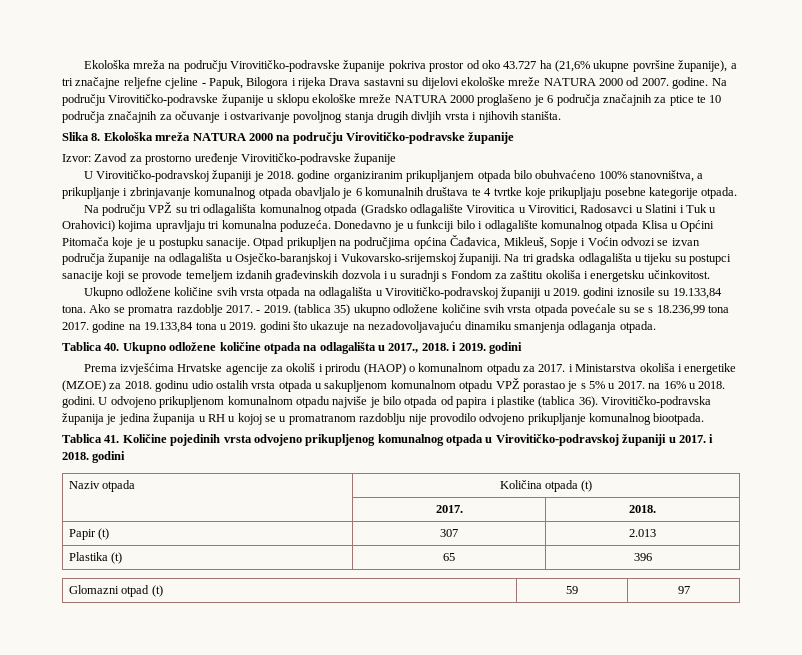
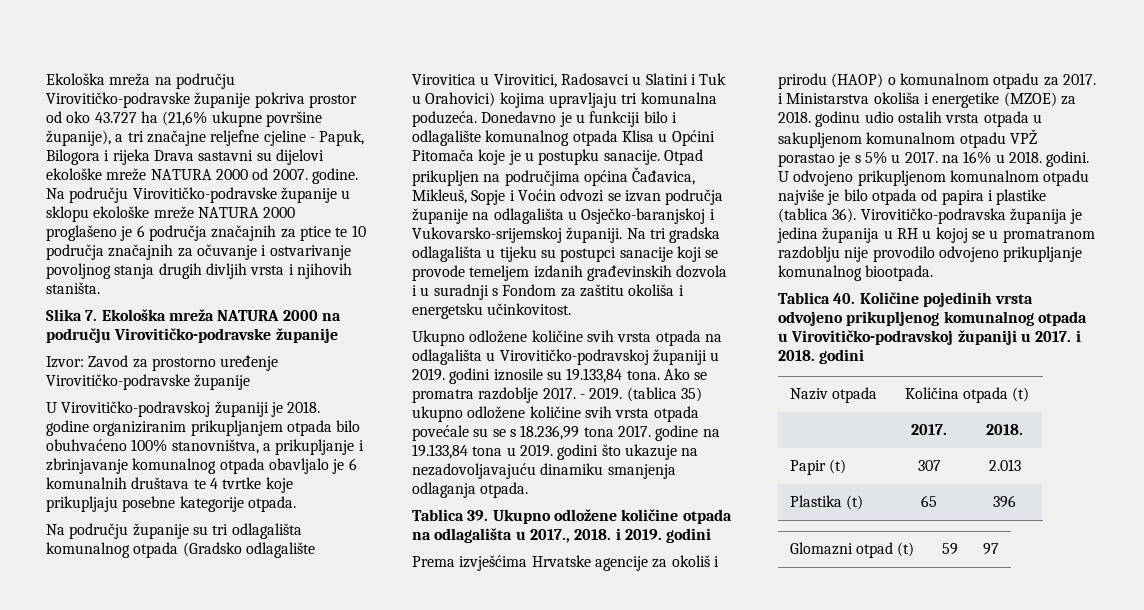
- Slika 8. Ekološka mreža NATURA 2000 na području Virovitičko-podravske županije
+ Slika 7. Ekološka mreža NATURA 2000 na području Virovitičko-podravske županije
- Na području VPŽ su tri odlagališta komunalnog otpada (Gradsko odlagalište Virovitica u Virovitici, Radosavci u Slatini i Tuk u Orahovici) kojima upravljaju tri komunalna poduzeća.
+ Na području županije su tri odlagališta komunalnog otpada (Gradsko odlagalište Virovitica u Virovitici, Radosavci u Slatini i Tuk u Orahovici) kojima upravljaju tri komunalna poduzeća.
- Tablica 40. Ukupno odložene količine otpada na odlagališta u 2017., 2018. i 2019. godini
+ Tablica 39. Ukupno odložene količine otpada na odlagališta u 2017., 2018. i 2019. godini
- Tablica 41. Količine pojedinih vrsta odvojeno prikupljenog komunalnog otpada u Virovitičko-podravskoj županiji u 2017. i 2018. godini
+ Tablica 40. Količine pojedinih vrsta odvojeno prikupljenog komunalnog otpada u Virovitičko-podravskoj županiji u 2017. i 2018. godini

